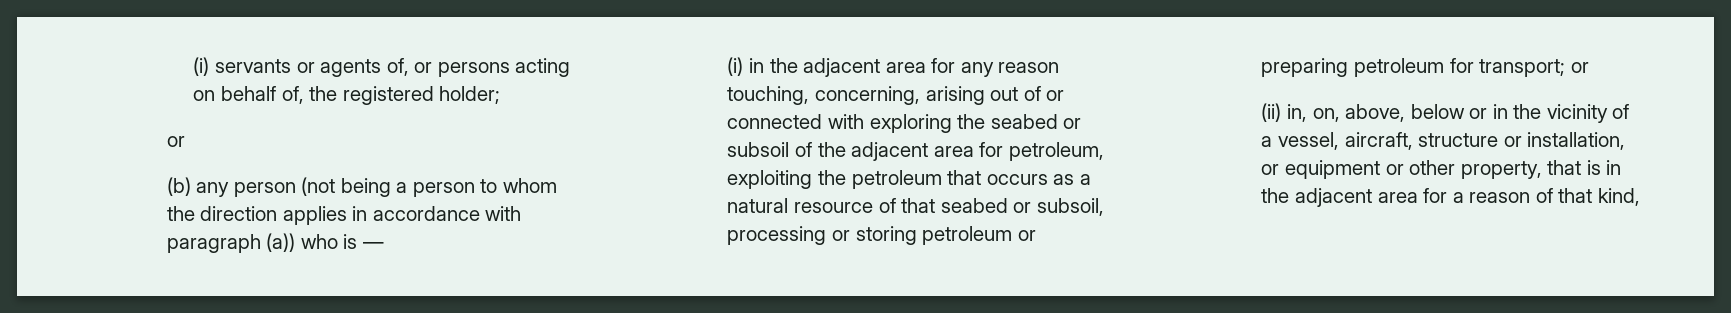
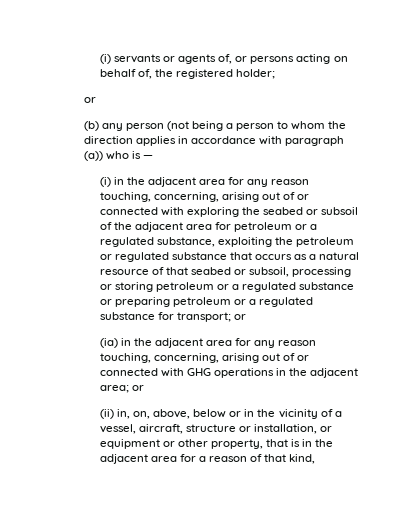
- (i) in the adjacent area for any reason touching, concerning, arising out of or connected with exploring the seabed or subsoil of the adjacent area for petroleum, exploiting the petroleum that occurs as a natural resource of that seabed or subsoil, processing or storing petroleum or preparing petroleum for transport; or
+ (i) in the adjacent area for any reason touching, concerning, arising out of or connected with exploring the seabed or subsoil of the adjacent area for petroleum or a regulated substance, exploiting the petroleum or regulated substance that occurs as a natural resource of that seabed or subsoil, processing or storing petroleum or a regulated substance or preparing petroleum or a regulated substance for transport; or
+ (ia) in the adjacent area for any reason touching, concerning, arising out of or connected with GHG operations in the adjacent area; or

